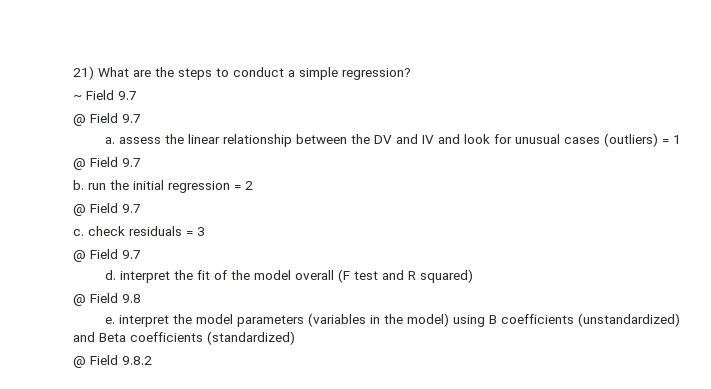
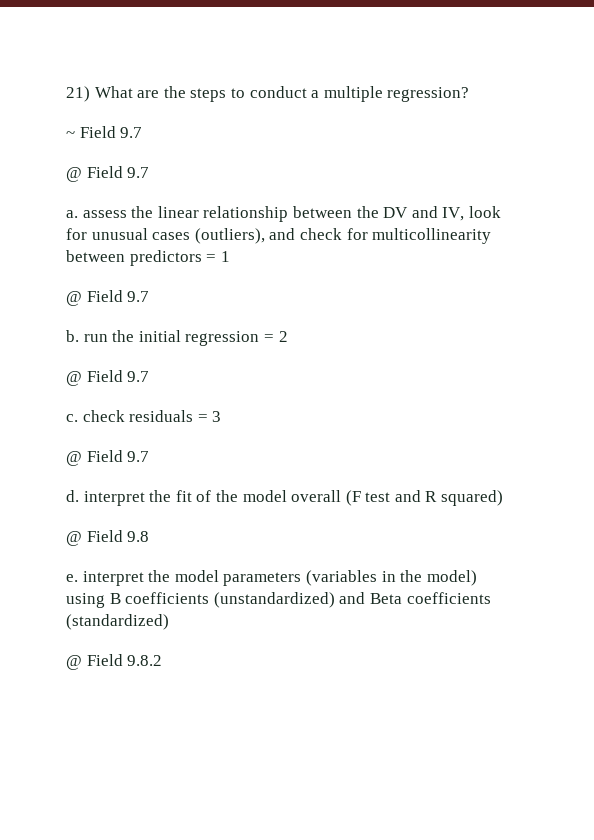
- 21) What are the steps to conduct a simple regression?
+ 21) What are the steps to conduct a multiple regression?
- a. assess the linear relationship between the DV and IV and look for unusual cases (outliers) = 1
+ a. assess the linear relationship between the DV and IV, look for unusual cases (outliers), and check for multicollinearity between predictors = 1

